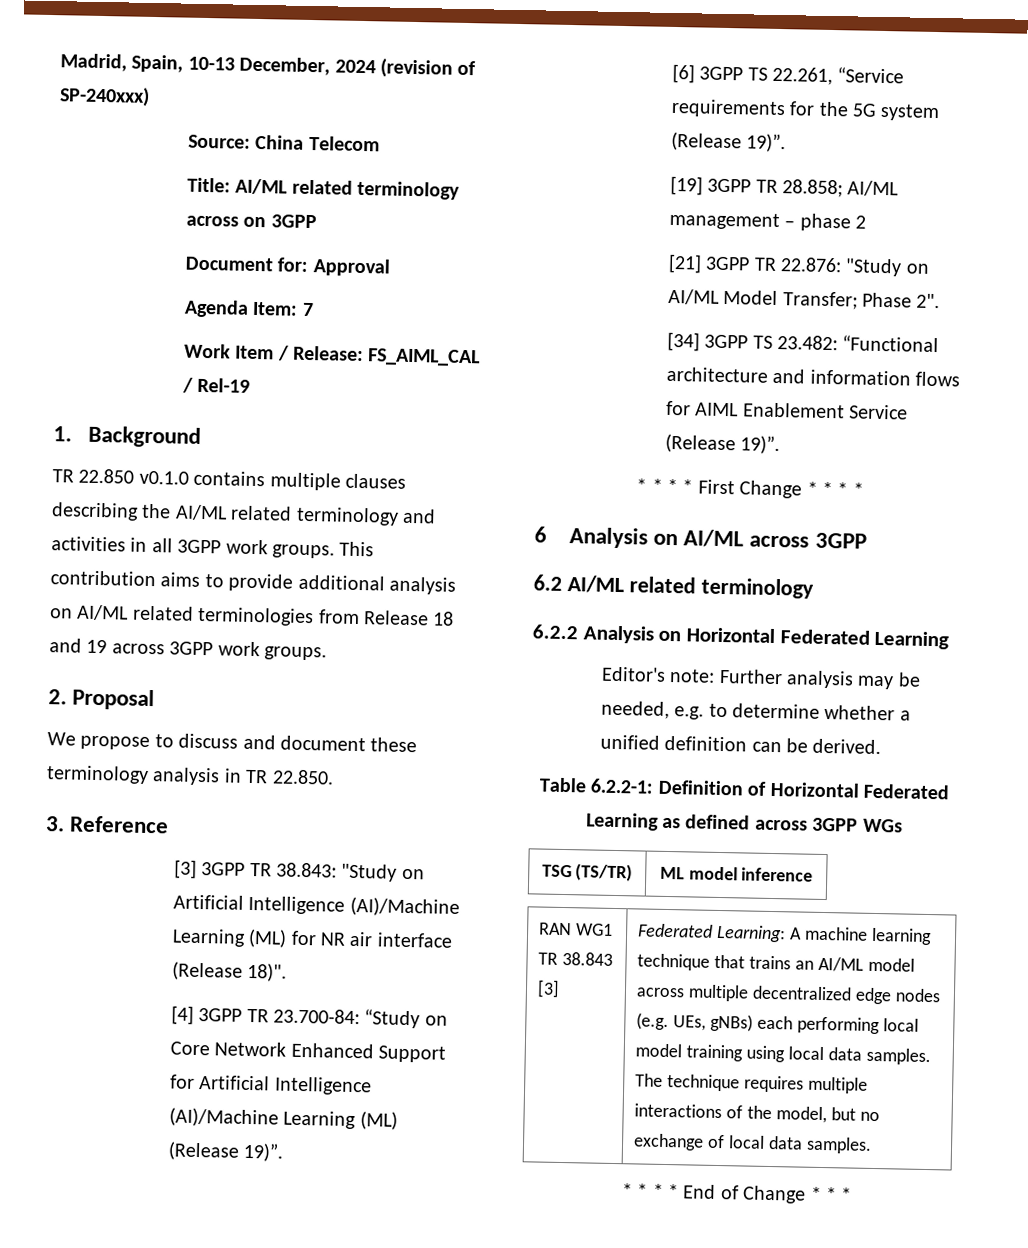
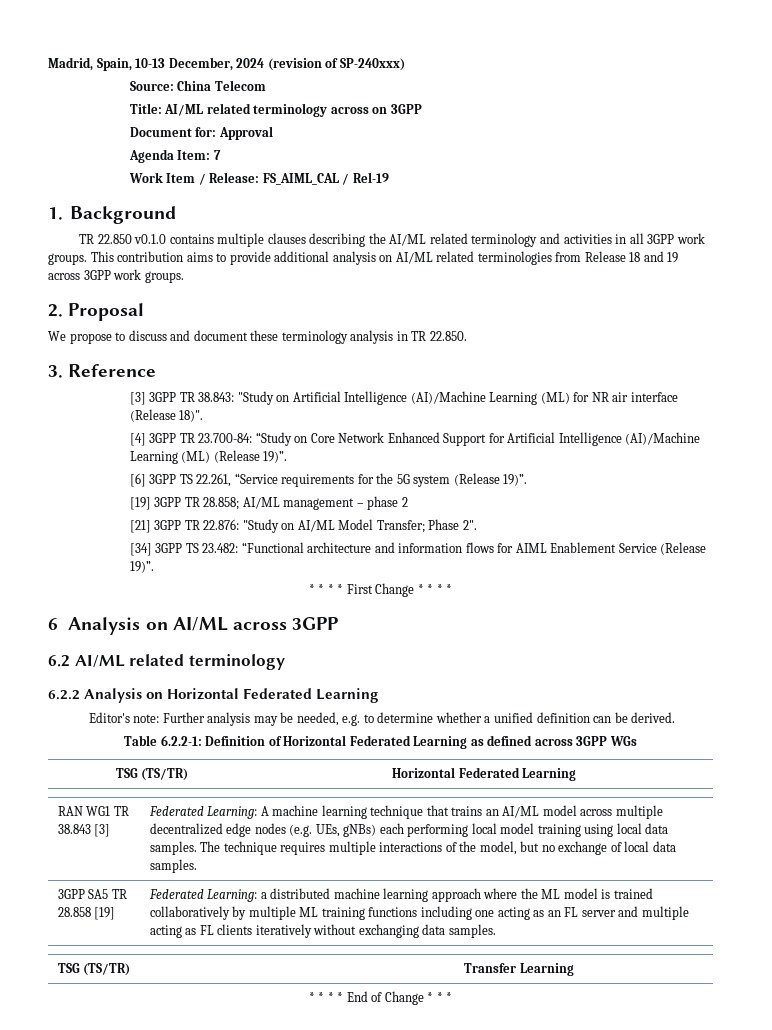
- TSG (TS/TR) | ML model inference
+ TSG (TS/TR) | Horizontal Federated Learning
+ 3GPP SA5 TR 28.858 [19] | Federated Learning: a distributed machine learning approach where the ML model is trained collaboratively by multiple ML training functions including one acting as an FL server and multiple acting as FL clients iteratively without exchanging data samples.
+ TSG (TS/TR) | Transfer Learning

